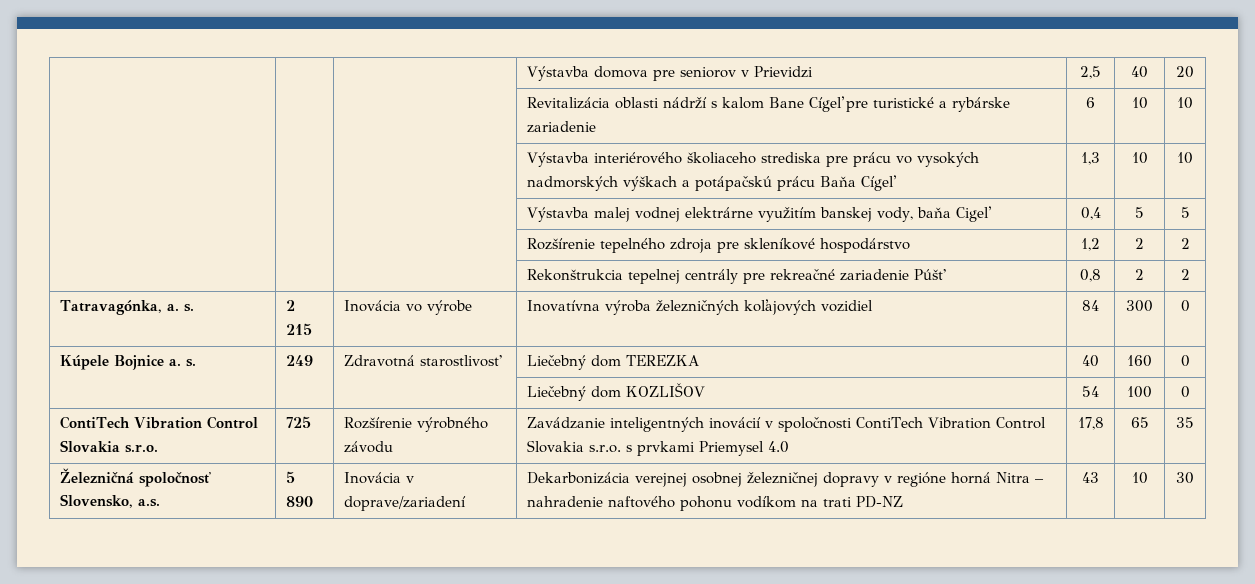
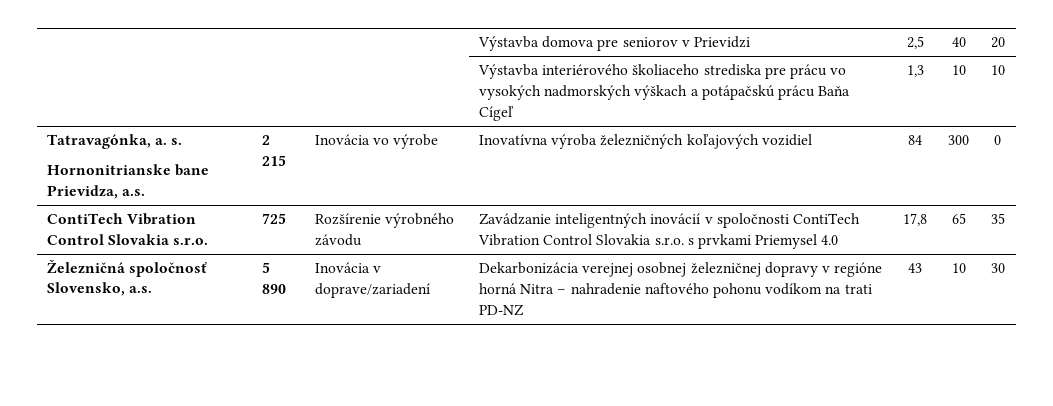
- | | | Revitalizácia oblasti nádrží s kalom Bane Cígeľ pre turistické a rybárske zariadenie | 6 | 10 | 10
- | | | Výstavba malej vodnej elektrárne využitím banskej vody, baňa Cigeľ | 0,4 | 5 | 5
- | | | Rozšírenie tepelného zdroja pre skleníkové hospodárstvo | 1,2 | 2 | 2
- | | | Rekonštrukcia tepelnej centrály pre rekreačné zariadenie Púšť | 0,8 | 2 | 2
- Tatravagónka, a. s. | 2 215 | Inovácia vo výrobe | Inovatívna výroba železničných koľajových vozidiel | 84 | 300 | 0
+ Tatravagónka, a. s.
+ Hornonitrianske bane Prievidza, a.s. | 2 215 | Inovácia vo výrobe | Inovatívna výroba železničných koľajových vozidiel | 84 | 300 | 0
- Kúpele Bojnice a. s. | 249 | Zdravotná starostlivosť | Liečebný dom TEREZKA | 40 | 160 | 0
- | | | Liečebný dom KOZLIŠOV | 54 | 100 | 0

